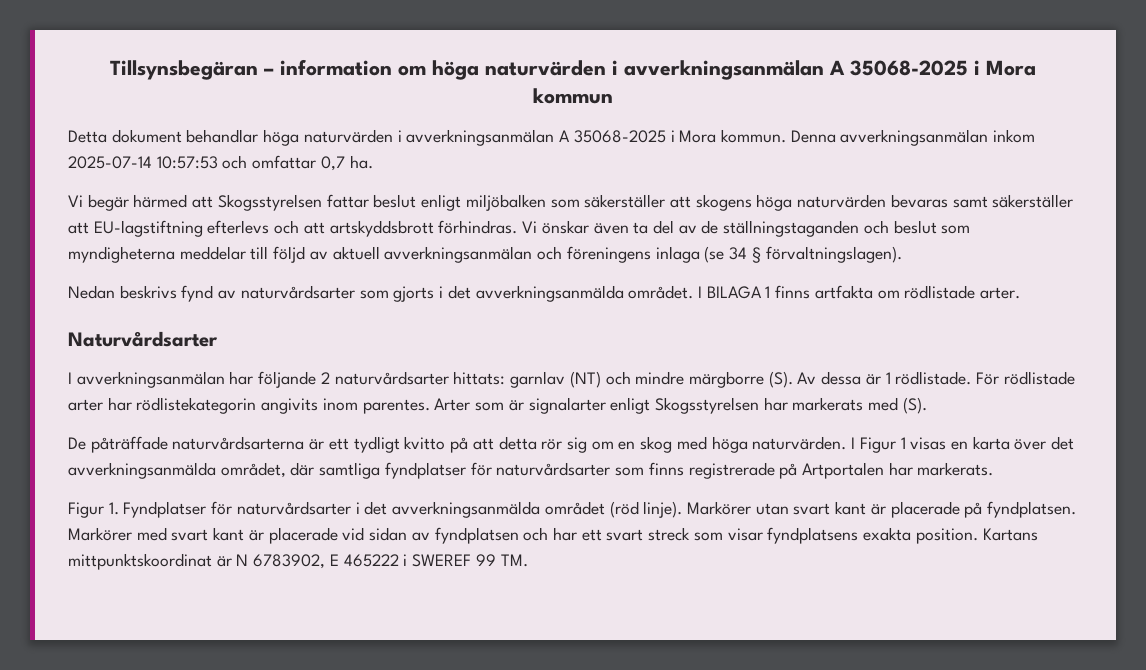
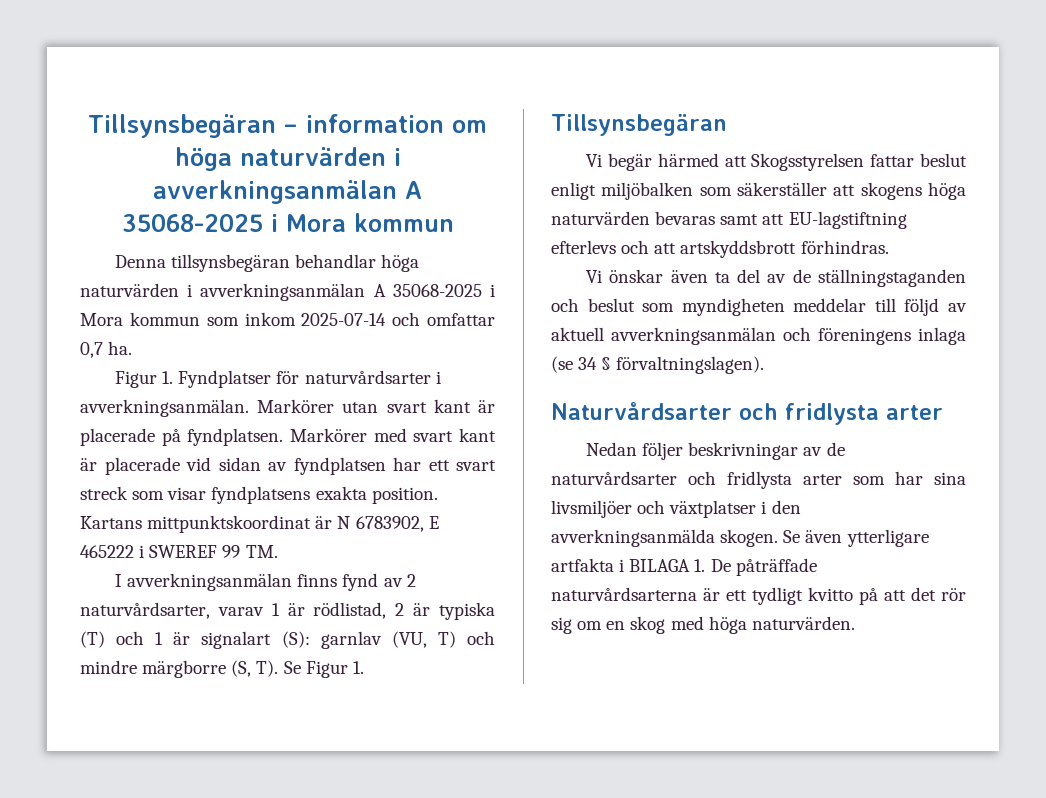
- Detta dokument behandlar höga naturvärden i avverkningsanmälan A 35068-2025 i Mora kommun. Denna avverkningsanmälan inkom 2025-07-14 10:57:53 och omfattar 0,7 ha.
+ Denna tillsynsbegäran behandlar höga naturvärden i avverkningsanmälan A 35068-2025 i Mora kommun som inkom 2025-07-14 och omfattar 0,7 ha.
- Vi begär härmed att Skogsstyrelsen fattar beslut enligt miljöbalken som säkerställer att skogens höga naturvärden bevaras samt säkerställer att EU-lagstiftning efterlevs och att artskyddsbrott förhindras. Vi önskar även ta del av de ställningstaganden och beslut som myndigheterna meddelar till följd av aktuell avverkningsanmälan och föreningens inlaga (se 34 § förvaltningslagen).
- Nedan beskrivs fynd av naturvårdsarter som gjorts i det avverkningsanmälda området. I BILAGA 1 finns artfakta om rödlistade arter.
- Naturvårdsarter
- I avverkningsanmälan har följande 2 naturvårdsarter hittats: garnlav (NT) och mindre märgborre (S). Av dessa är 1 rödlistade. För rödlistade arter har rödlistekategorin angivits inom parentes. Arter som är signalarter enligt Skogsstyrelsen har markerats med (S).
- De påträffade naturvårdsarterna är ett tydligt kvitto på att detta rör sig om en skog med höga naturvärden. I Figur 1 visas en karta över det avverkningsanmälda området, där samtliga fyndplatser för naturvårdsarter som finns registrerade på Artportalen har markerats.
- Figur 1. Fyndplatser för naturvårdsarter i det avverkningsanmälda området (röd linje).
+ Figur 1. Fyndplatser för naturvårdsarter i avverkningsanmälan.
- Markörer med svart kant är placerade vid sidan av fyndplatsen och har ett svart streck som visar fyndplatsens exakta position.
+ Markörer med svart kant är placerade vid sidan av fyndplatsen har ett svart streck som visar fyndplatsens exakta position.
+ I avverkningsanmälan finns fynd av 2 naturvårdsarter, varav 1 är rödlistad, 2 är typiska (T) och 1 är signalart (S): garnlav (VU, T) och mindre märgborre (S, T). Se Figur 1.
+ Tillsynsbegäran
+ Vi begär härmed att Skogsstyrelsen fattar beslut enligt miljöbalken som säkerställer att skogens höga naturvärden bevaras samt att EU-lagstiftning efterlevs och att artskyddsbrott förhindras.
+ Vi önskar även ta del av de ställningstaganden och beslut som myndigheten meddelar till följd av aktuell avverkningsanmälan och föreningens inlaga (se 34 § förvaltningslagen).
+ Naturvårdsarter och fridlysta arter
+ Nedan följer beskrivningar av de naturvårdsarter och fridlysta arter som har sina livsmiljöer och växtplatser i den avverkningsanmälda skogen. Se även ytterligare artfakta i BILAGA 1. De påträffade naturvårdsarterna är ett tydligt kvitto på att det rör sig om en skog med höga naturvärden.

